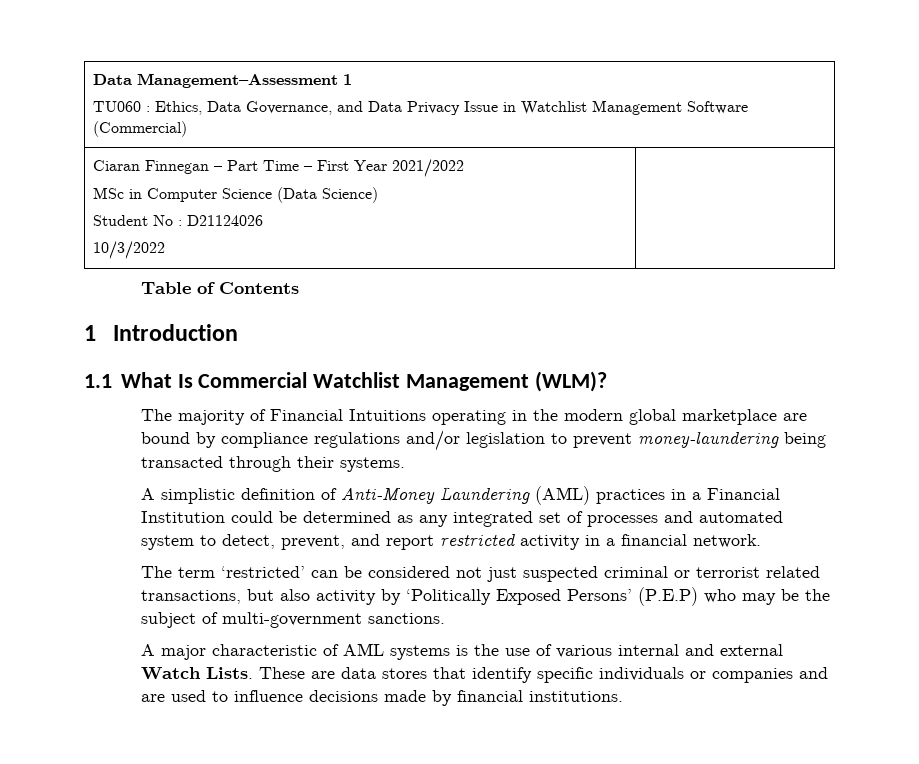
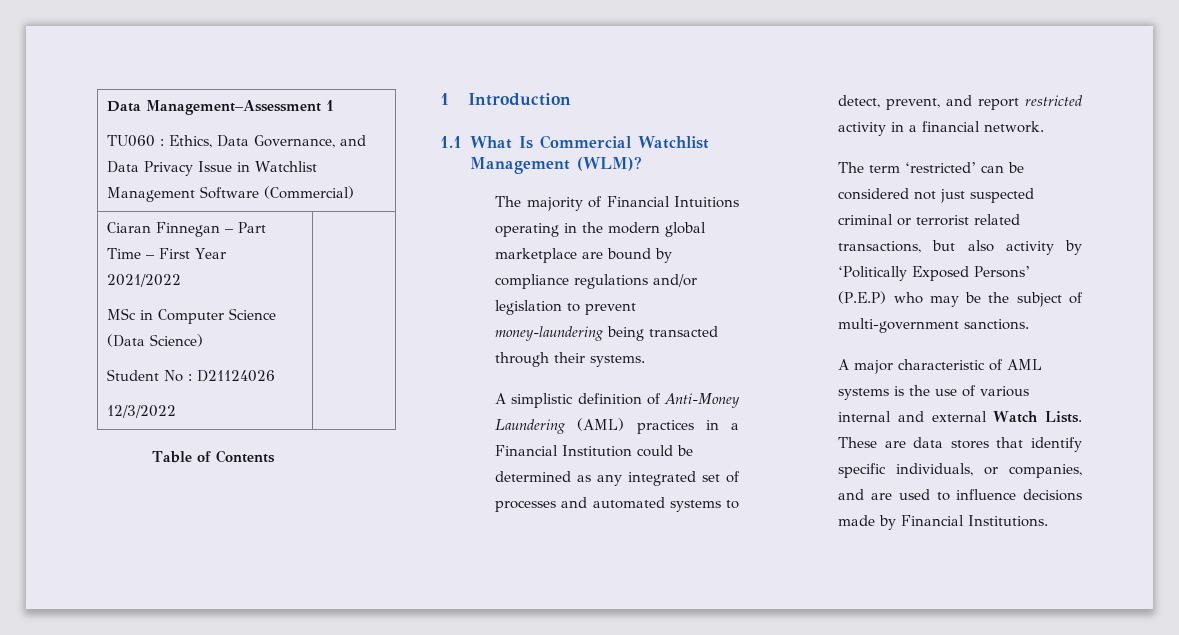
  Ciaran Finnegan – Part Time – First Year 2021/2022
  MSc in Computer Science (Data Science)
  Student No : D21124026
- 10/3/2022 |
+ 12/3/2022 |
- A simplistic definition of Anti-Money Laundering (AML) practices in a Financial Institution could be determined as any integrated set of processes and automated system to detect, prevent, and report restricted activity in a financial network.
+ A simplistic definition of Anti-Money Laundering (AML) practices in a Financial Institution could be determined as any integrated set of processes and automated systems to detect, prevent, and report restricted activity in a financial network.
- These are data stores that identify specific individuals or companies and are used to influence decisions made by financial institutions.
+ These are data stores that identify specific individuals, or companies, and are used to influence decisions made by Financial Institutions.

